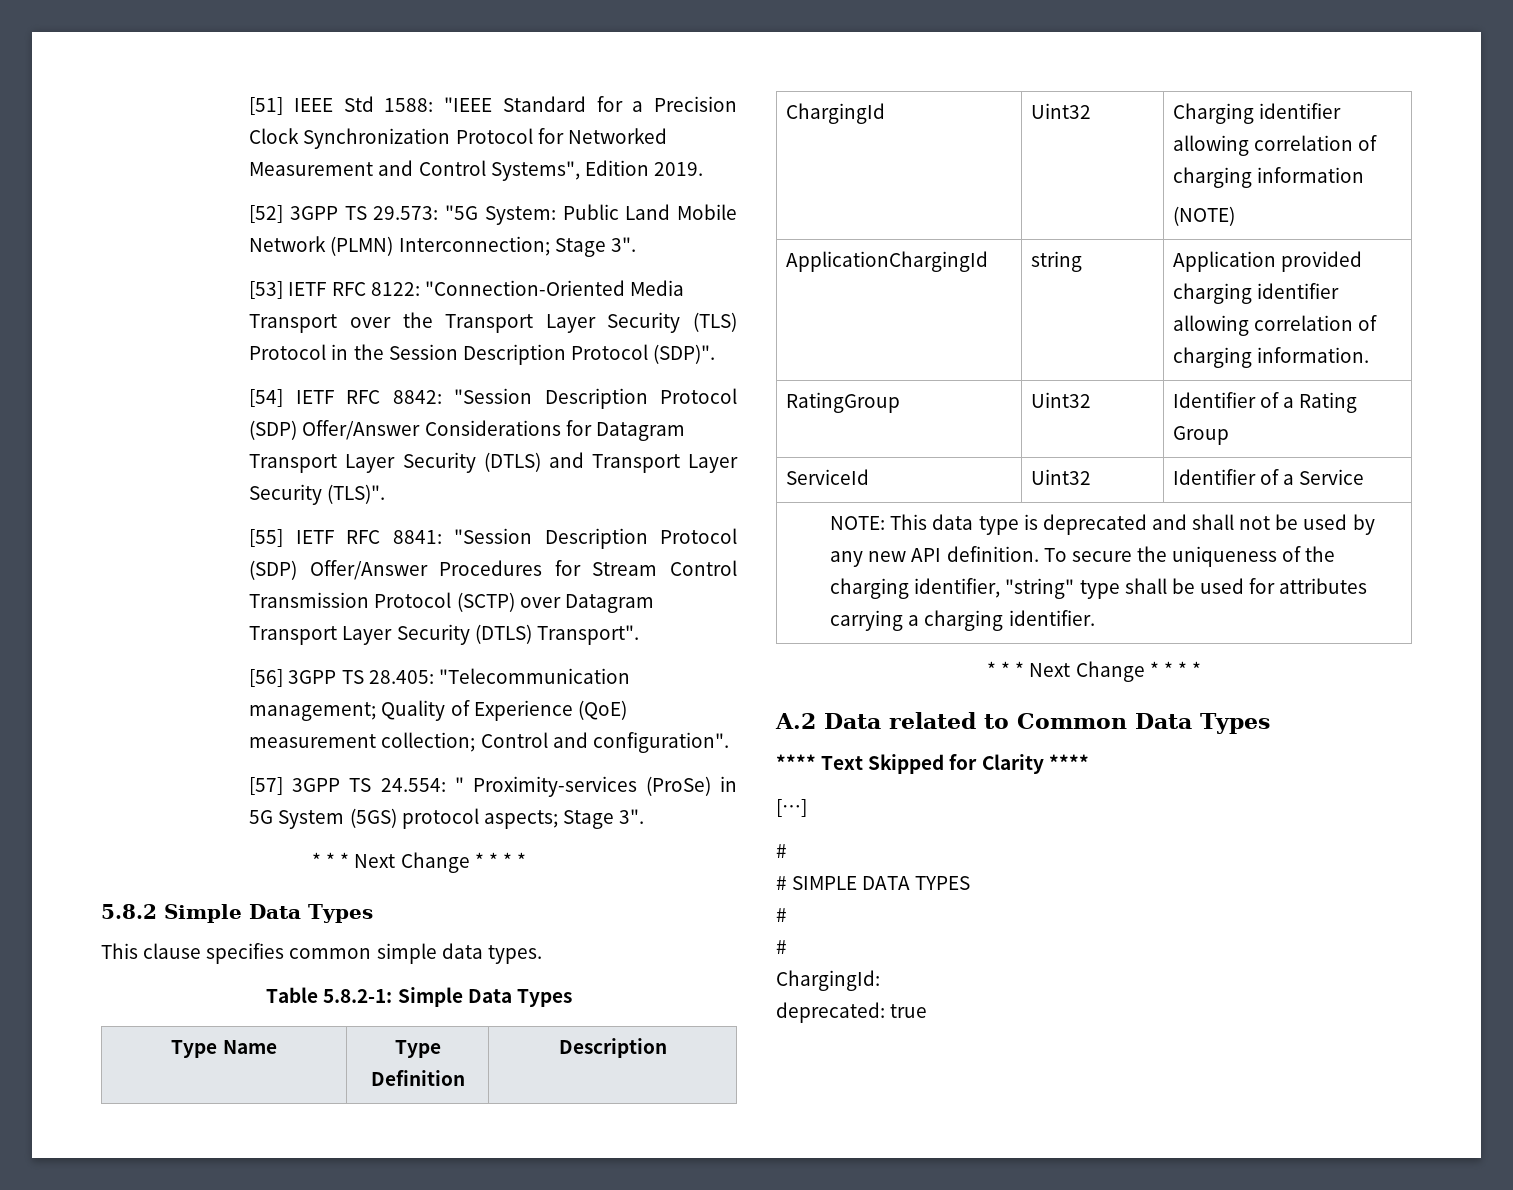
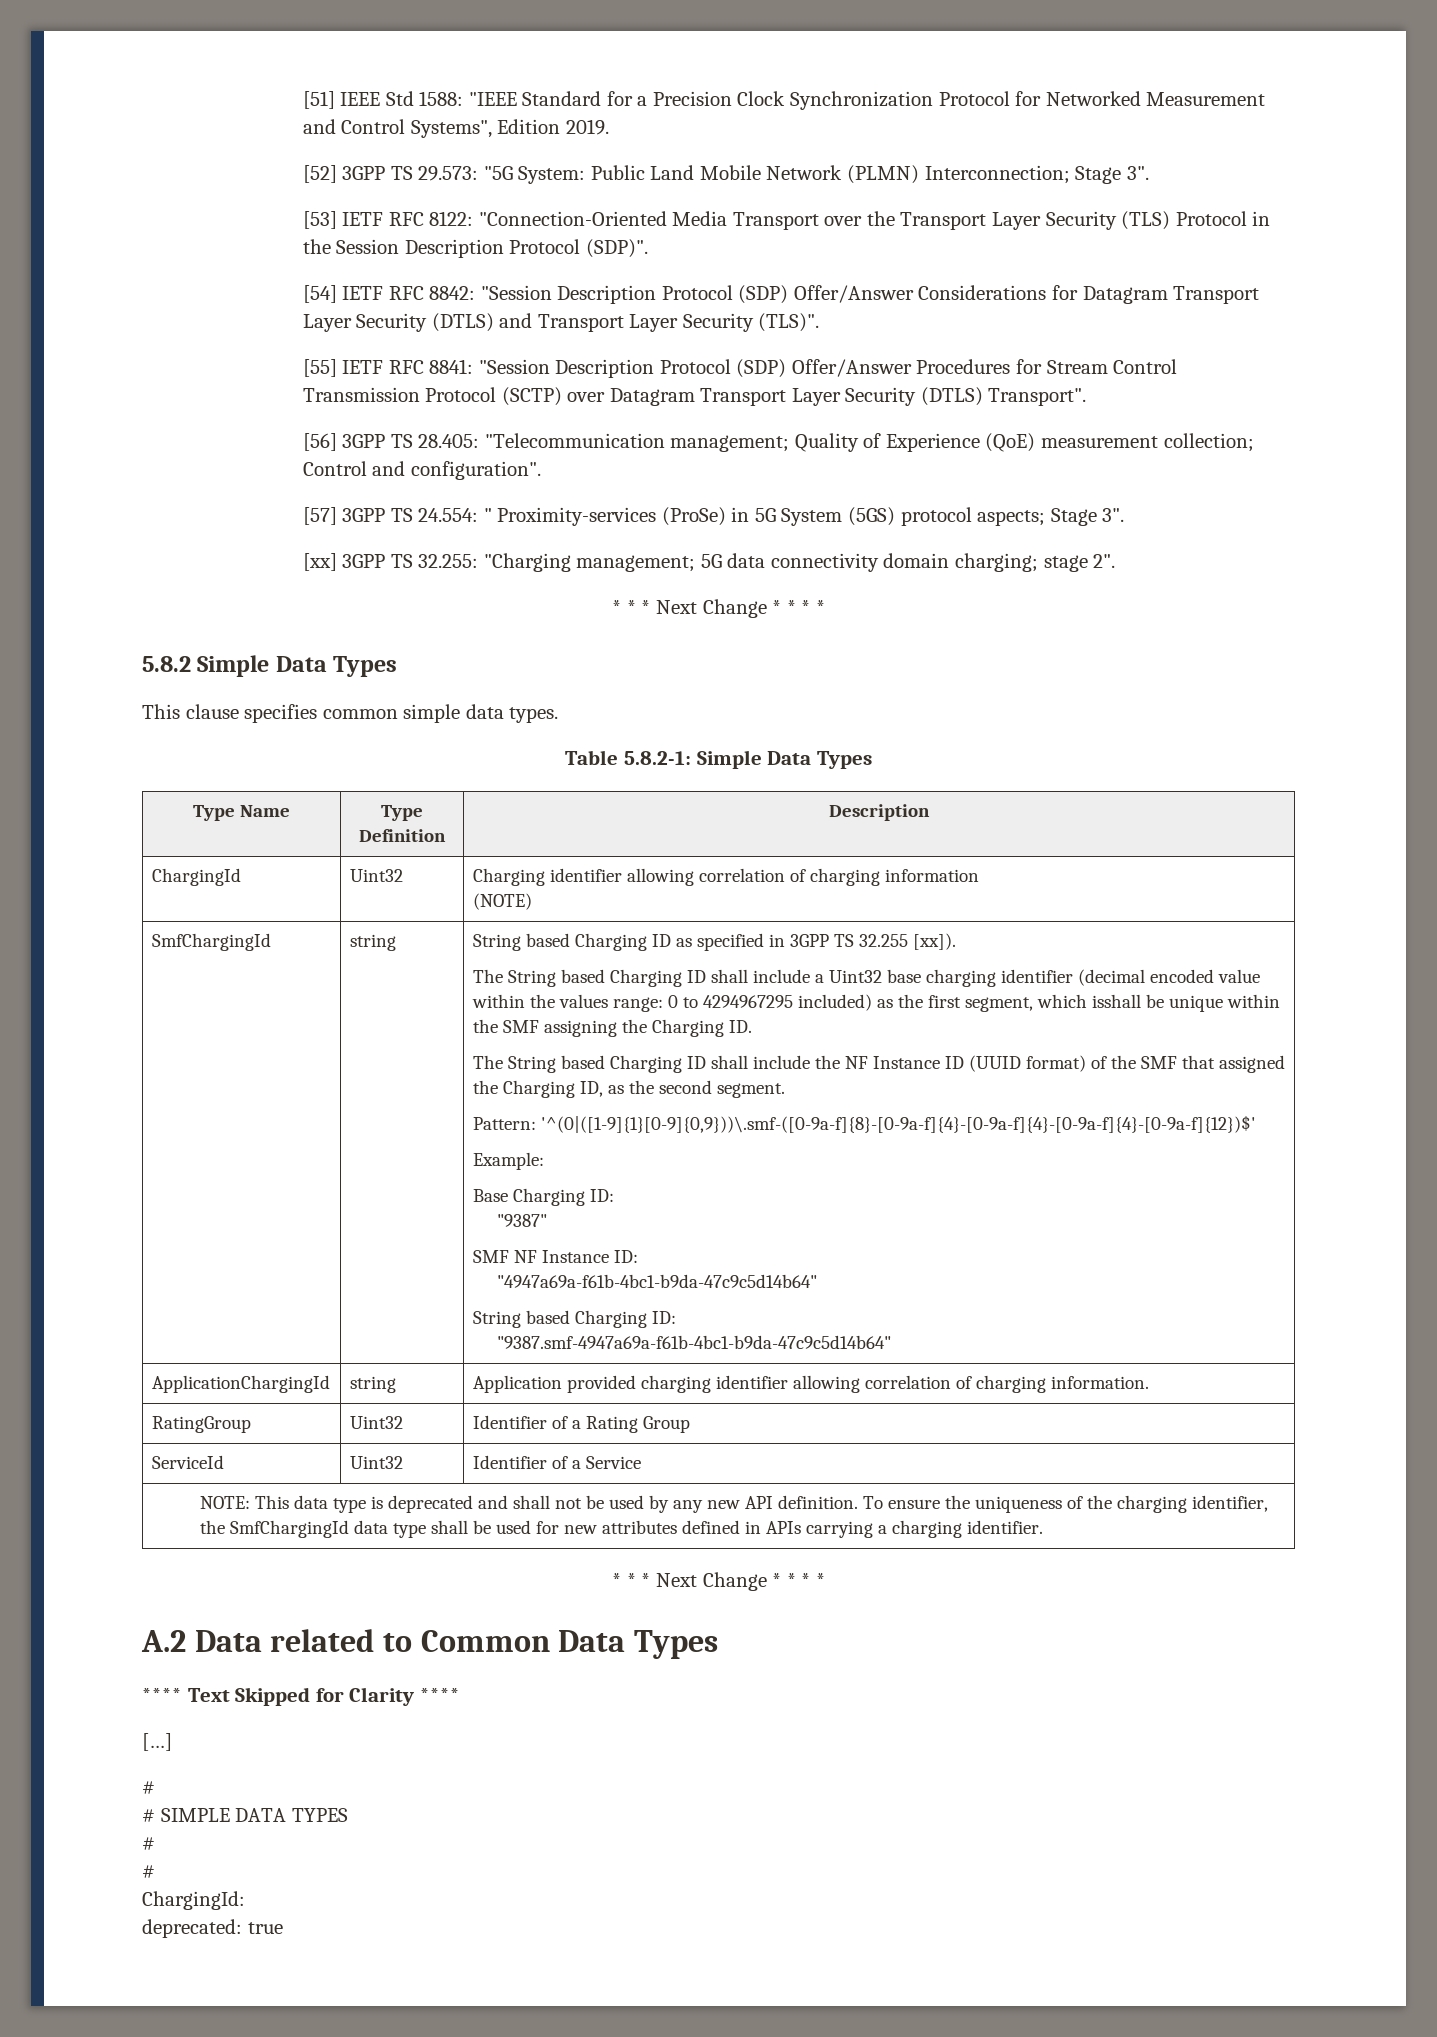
+ [xx] 3GPP TS 32.255: "Charging management; 5G data connectivity domain charging; stage 2".
+ SmfChargingId | string | String based Charging ID as specified in 3GPP TS 32.255 [xx]).
+ The String based Charging ID shall include a Uint32 base charging identifier (decimal encoded value within the values range: 0 to 4294967295 included) as the first segment, which isshall be unique within the SMF assigning the Charging ID.
+ The String based Charging ID shall include the NF Instance ID (UUID format) of the SMF that assigned the Charging ID, as the second segment.
+ Pattern: '^(0|([1-9]{1}[0-9]{0,9}))\.smf-([0-9a-f]{8}-[0-9a-f]{4}-[0-9a-f]{4}-[0-9a-f]{4}-[0-9a-f]{12})$'
+ Example:
+ Base Charging ID:
+ "9387"
+ SMF NF Instance ID:
+ "4947a69a-f61b-4bc1-b9da-47c9c5d14b64"
+ String based Charging ID:
+ "9387.smf-4947a69a-f61b-4bc1-b9da-47c9c5d14b64"
- To secure the uniqueness of the charging identifier, "string" type shall be used for attributes carrying a charging identifier.
+ To ensure the uniqueness of the charging identifier, the SmfChargingId data type shall be used for new attributes defined in APIs carrying a charging identifier.

